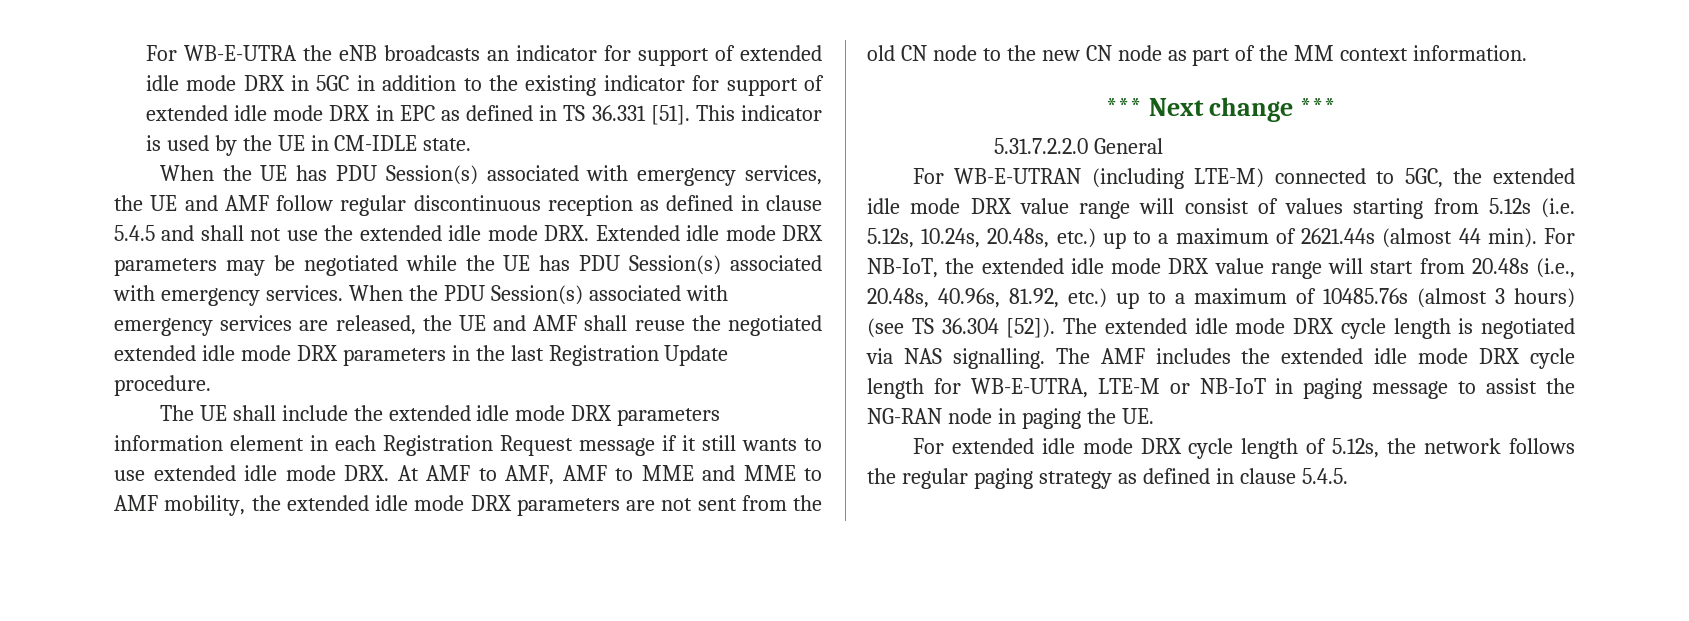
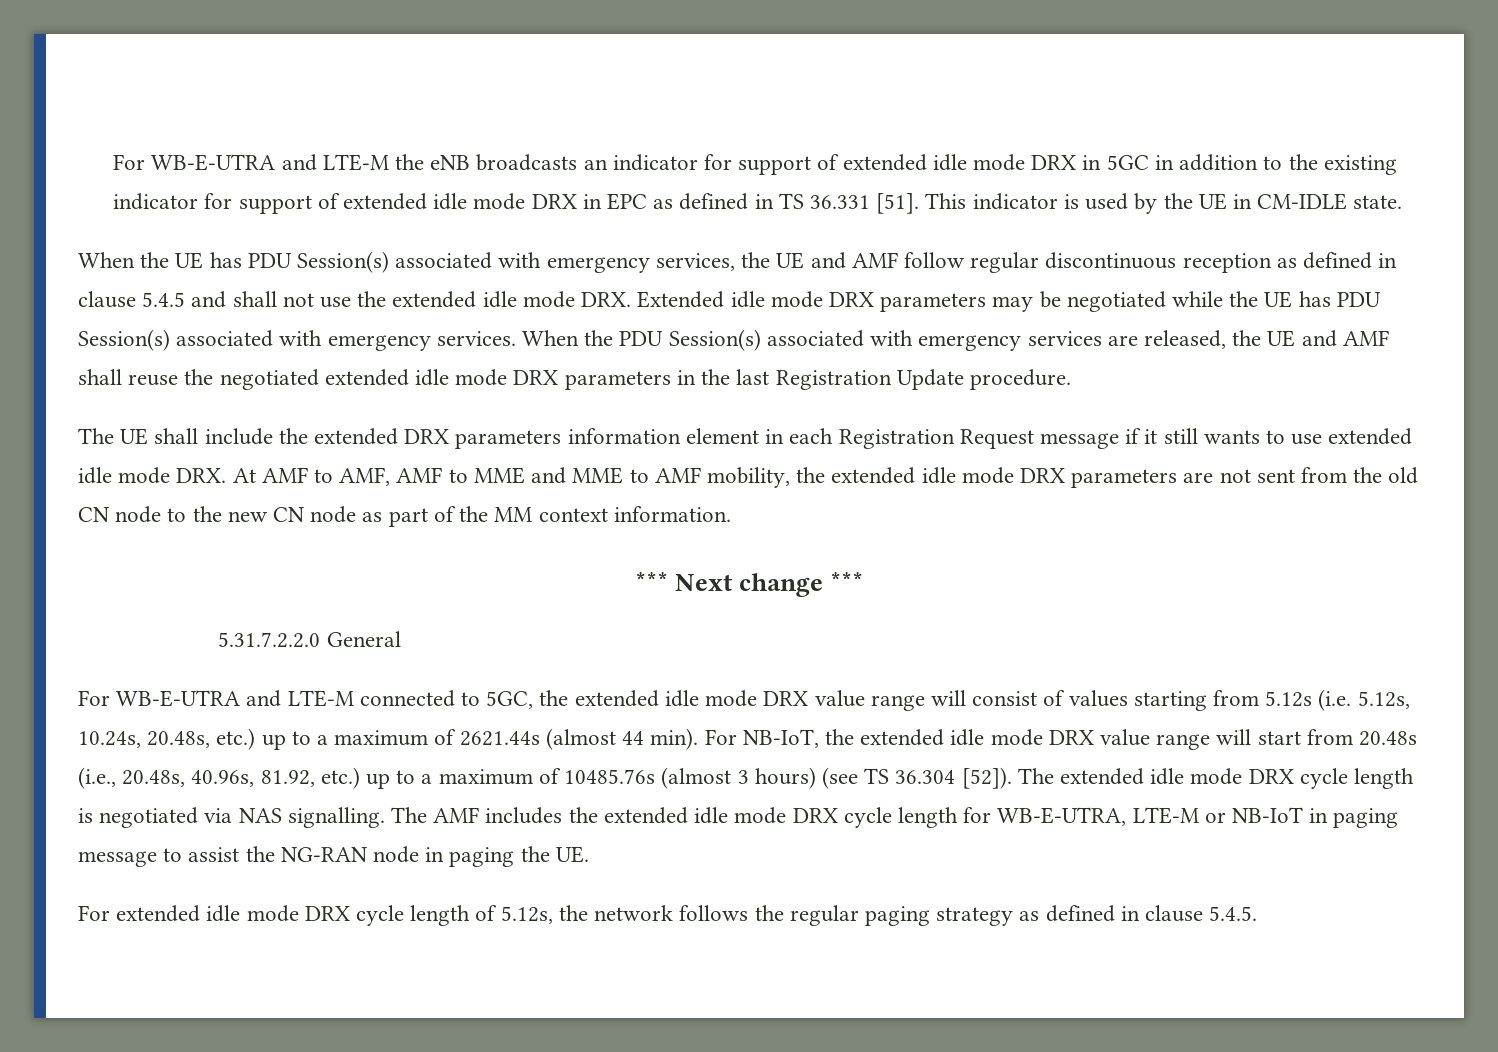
- For WB-E-UTRA the eNB broadcasts an indicator for support of extended idle mode DRX in 5GC in addition to the existing indicator for support of extended idle mode DRX in EPC as defined in TS 36.331 [51].
+ For WB-E-UTRA and LTE-M the eNB broadcasts an indicator for support of extended idle mode DRX in 5GC in addition to the existing indicator for support of extended idle mode DRX in EPC as defined in TS 36.331 [51].
- The UE shall include the extended idle mode DRX parameters information element in each Registration Request message if it still wants to use extended idle mode DRX. At AMF to AMF, AMF to MME and MME to AMF mobility, the extended idle mode DRX parameters are not sent from the old CN node to the new CN node as part of the MM context information.
+ The UE shall include the extended DRX parameters information element in each Registration Request message if it still wants to use extended idle mode DRX. At AMF to AMF, AMF to MME and MME to AMF mobility, the extended idle mode DRX parameters are not sent from the old CN node to the new CN node as part of the MM context information.
- For WB-E-UTRAN (including LTE-M) connected to 5GC, the extended idle mode DRX value range will consist of values starting from 5.12s (i.e. 5.12s, 10.24s, 20.48s, etc.) up to a maximum of 2621.44s (almost 44 min).
+ For WB-E-UTRA and LTE-M connected to 5GC, the extended idle mode DRX value range will consist of values starting from 5.12s (i.e. 5.12s, 10.24s, 20.48s, etc.) up to a maximum of 2621.44s (almost 44 min).

